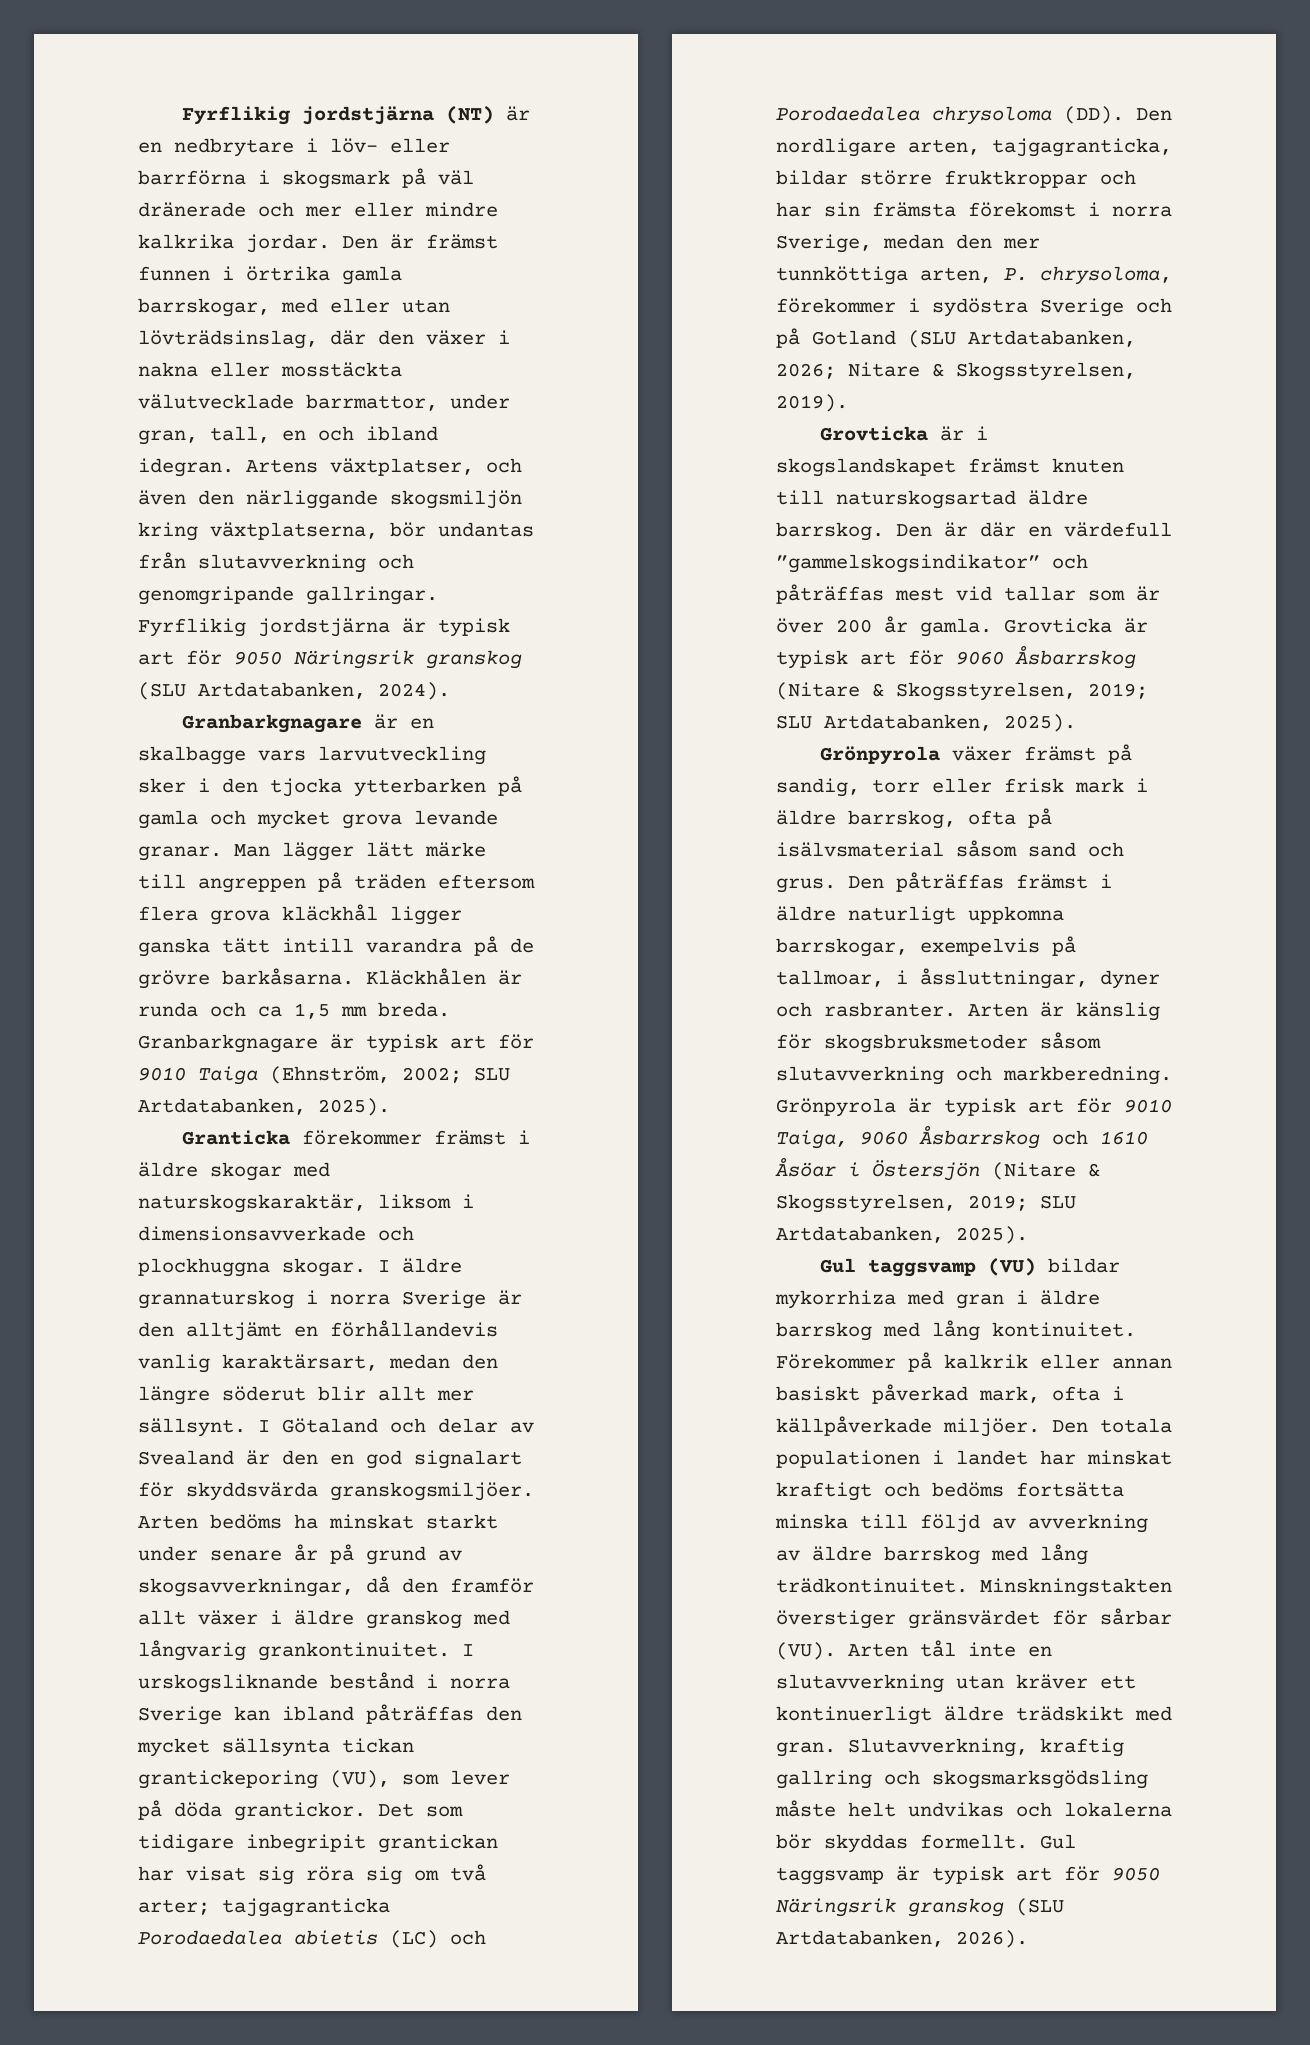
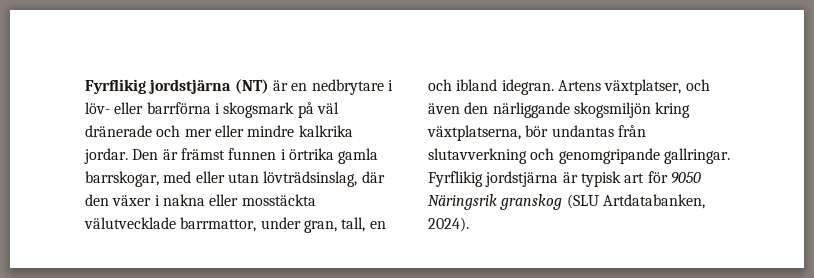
- Granbarkgnagare är en skalbagge vars larvutveckling sker i den tjocka ytterbarken på gamla och mycket grova levande granar. Man lägger lätt märke till angreppen på träden eftersom flera grova kläckhål ligger ganska tätt intill varandra på de grövre barkåsarna. Kläckhålen är runda och ca 1,5 mm breda. Granbarkgnagare är typisk art för 9010 Taiga (Ehnström, 2002; SLU Artdatabanken, 2025).
- Granticka förekommer främst i äldre skogar med naturskogskaraktär, liksom i dimensionsavverkade och plockhuggna skogar. I äldre grannaturskog i norra Sverige är den alltjämt en förhållandevis vanlig karaktärsart, medan den längre söderut blir allt mer sällsynt. I Götaland och delar av Svealand är den en god signalart för skyddsvärda granskogsmiljöer. Arten bedöms ha minskat starkt under senare år på grund av skogsavverkningar, då den framför allt växer i äldre granskog med långvarig grankontinuitet. I urskogsliknande bestånd i norra Sverige kan ibland påträffas den mycket sällsynta tickan grantickeporing (VU), som lever på döda grantickor. Det som tidigare inbegripit grantickan har visat sig röra sig om två arter; tajgagranticka Porodaedalea abietis (LC) och Porodaedalea chrysoloma (DD). Den nordligare arten, tajgagranticka, bildar större fruktkroppar och har sin främsta förekomst i norra Sverige, medan den mer tunnköttiga arten, P. chrysoloma, förekommer i sydöstra Sverige och på Gotland (SLU Artdatabanken, 2026; Nitare & Skogsstyrelsen, 2019).
- Grovticka är i skogslandskapet främst knuten till naturskogsartad äldre barrskog. Den är där en värdefull ”gammelskogsindikator” och påträffas mest vid tallar som är över 200 år gamla. Grovticka är typisk art för 9060 Åsbarrskog (Nitare & Skogsstyrelsen, 2019; SLU Artdatabanken, 2025).
- Grönpyrola växer främst på sandig, torr eller frisk mark i äldre barrskog, ofta på isälvsmaterial såsom sand och grus. Den påträffas främst i äldre naturligt uppkomna barrskogar, exempelvis på tallmoar, i åssluttningar, dyner och rasbranter. Arten är känslig för skogsbruksmetoder såsom slutavverkning och markberedning. Grönpyrola är typisk art för 9010 Taiga, 9060 Åsbarrskog och 1610 Åsöar i Östersjön (Nitare & Skogsstyrelsen, 2019; SLU Artdatabanken, 2025).
- Gul taggsvamp (VU) bildar mykorrhiza med gran i äldre barrskog med lång kontinuitet. Förekommer på kalkrik eller annan basiskt påverkad mark, ofta i källpåverkade miljöer. Den totala populationen i landet har minskat kraftigt och bedöms fortsätta minska till följd av avverkning av äldre barrskog med lång trädkontinuitet. Minskningstakten överstiger gränsvärdet för sårbar (VU). Arten tål inte en slutavverkning utan kräver ett kontinuerligt äldre trädskikt med gran. Slutavverkning, kraftig gallring och skogsmarksgödsling måste helt undvikas och lokalerna bör skyddas formellt. Gul taggsvamp är typisk art för 9050 Näringsrik granskog (SLU Artdatabanken, 2026).

